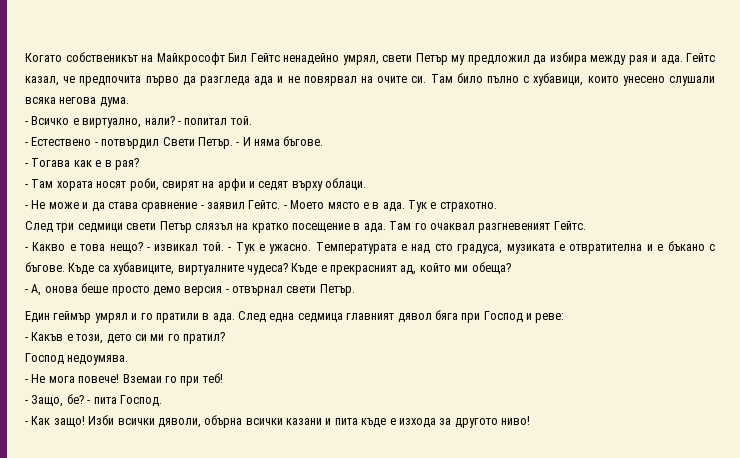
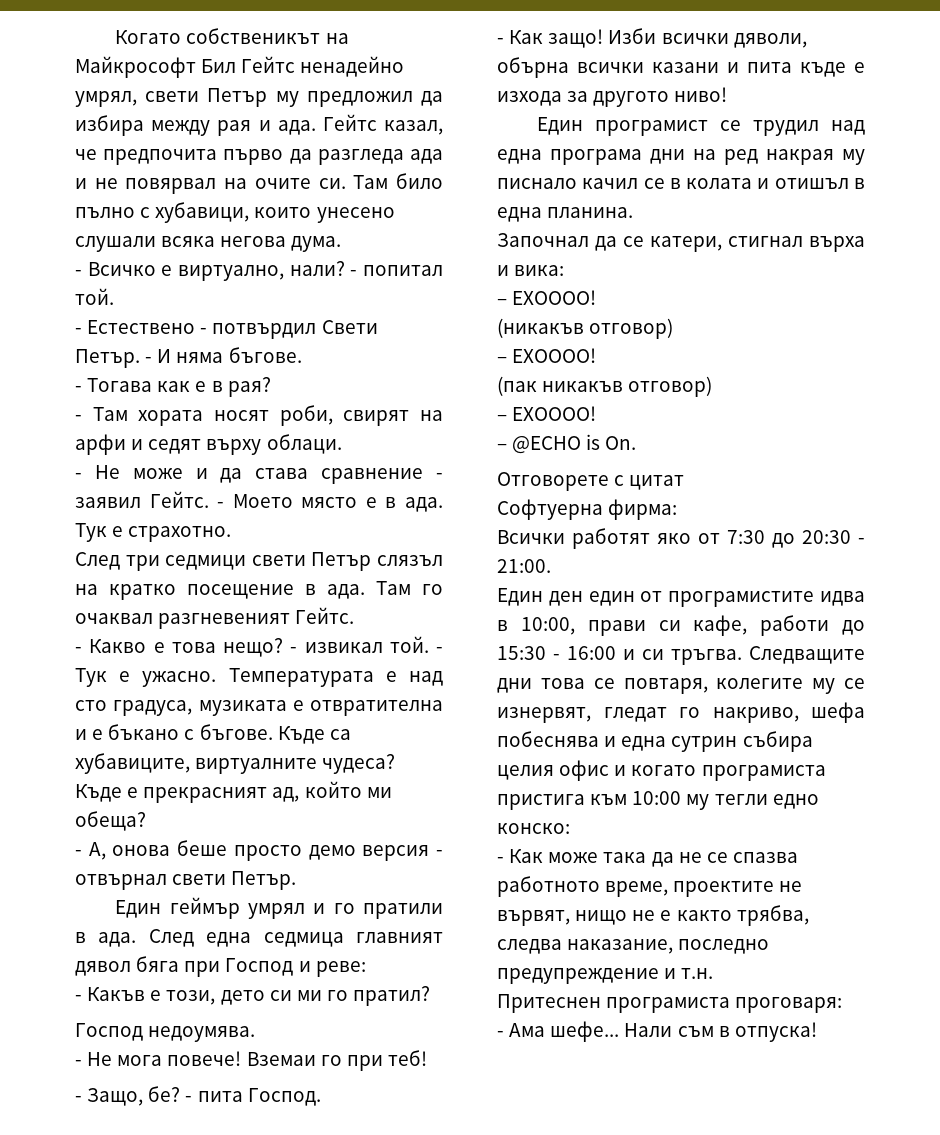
+ Един програмист се трудил над една програма дни на ред накрая му писнало качил се в колата и отишъл в една планина.
+ Започнал да се катери, стигнал върха и вика:
+ – ЕХОООО!
+ (никакъв отговор)
+ – ЕХОООО!
+ (пак никакъв отговор)
+ – ЕХОООО!
+ – @ECHO is On.
+ Отговорете с цитат
+ Софтуерна фирма:
+ Всички работят яко от 7:30 до 20:30 - 21:00.
+ Един ден един от програмистите идва в 10:00, прави си кафе, работи до 15:30 - 16:00 и си тръгва. Следващите дни това се повтаря, колегите му се изнервят, гледат го накриво, шефа побеснява и една сутрин събира целия офис и когато програмиста пристига към 10:00 му тегли едно конско:
+ - Как може така да не се спазва работното време, проектите не вървят, нищо не е както трябва, следва наказание, последно предупреждение и т.н.
+ Притеснен програмиста проговаря:
+ - Ама шефе... Нали съм в отпуска!

